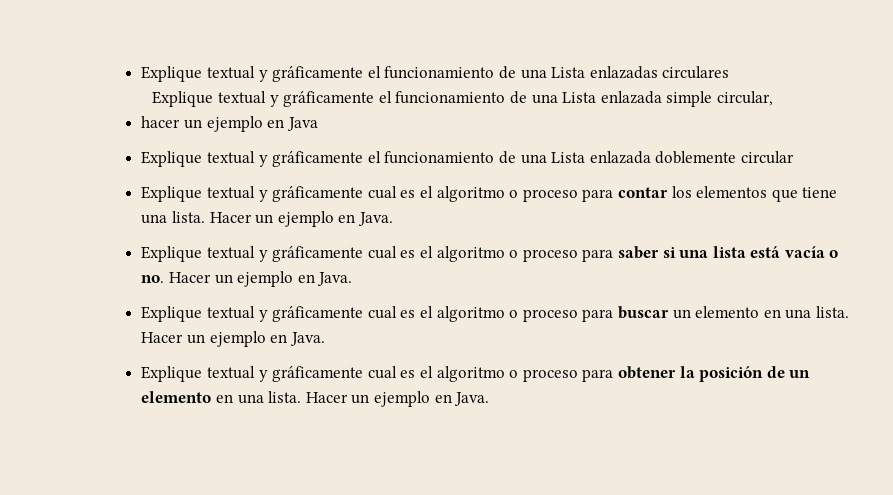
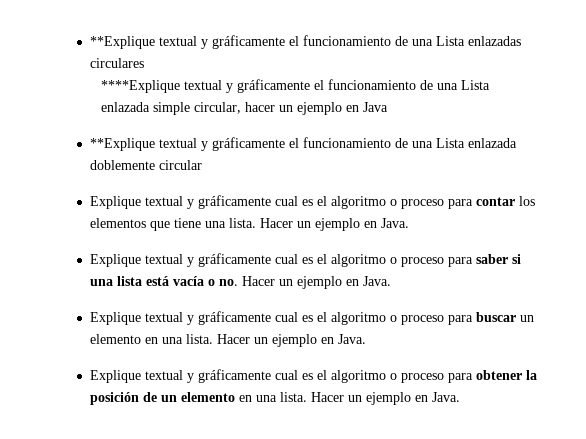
- Explique textual y gráficamente el funcionamiento de una Lista enlazadas circulares
+ **Explique textual y gráficamente el funcionamiento de una Lista enlazadas circulares
- Explique textual y gráficamente el funcionamiento de una Lista enlazada simple circular,
- hacer un ejemplo en Java
+ ****Explique textual y gráficamente el funcionamiento de una Lista enlazada simple circular, hacer un ejemplo en Java
- Explique textual y gráficamente el funcionamiento de una Lista enlazada doblemente circular
+ **Explique textual y gráficamente el funcionamiento de una Lista enlazada doblemente circular

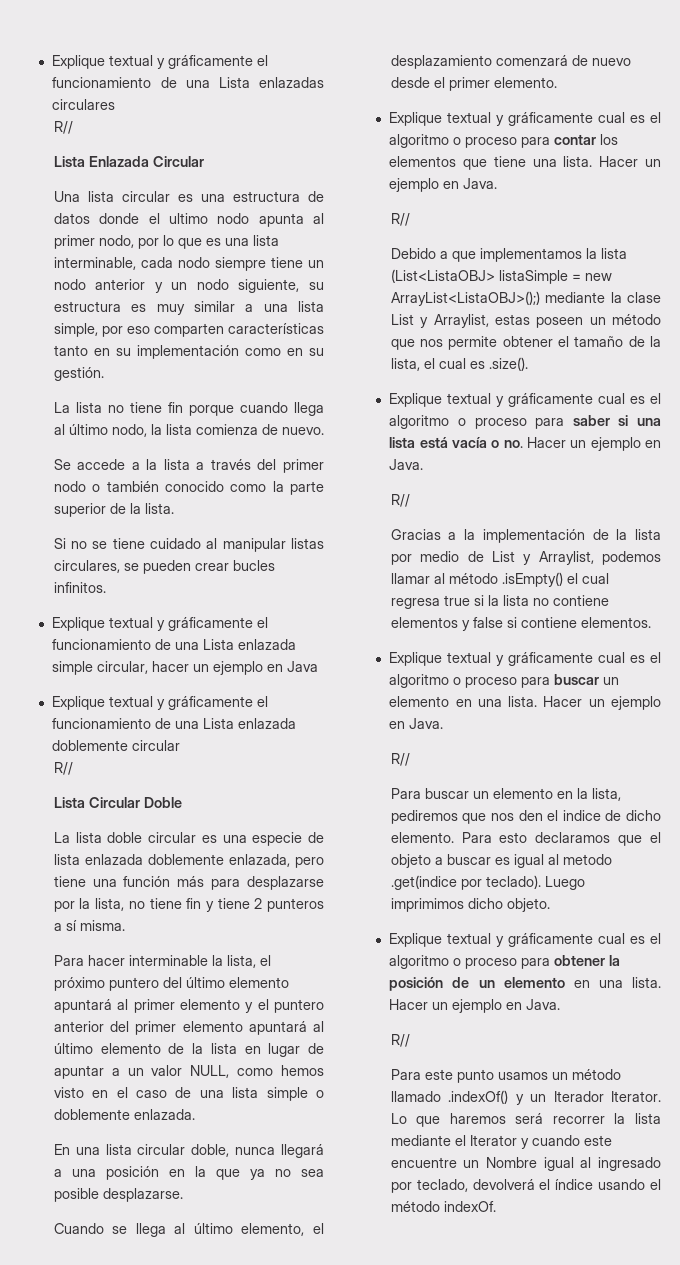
- **Explique textual y gráficamente el funcionamiento de una Lista enlazadas circulares
- ****Explique textual y gráficamente el funcionamiento de una Lista enlazada simple circular, hacer un ejemplo en Java
+ Explique textual y gráficamente el funcionamiento de una Lista enlazadas circulares
+ R//
+ Lista Enlazada Circular
+ Una lista circular es una estructura de datos donde el ultimo nodo apunta al primer nodo, por lo que es una lista interminable, cada nodo siempre tiene un nodo anterior y un nodo siguiente, su estructura es muy similar a una lista simple, por eso comparten características tanto en su implementación como en su gestión.
+ La lista no tiene fin porque cuando llega al último nodo, la lista comienza de nuevo.
+ Se accede a la lista a través del primer nodo o también conocido como la parte superior de la lista.
+ Si no se tiene cuidado al manipular listas circulares, se pueden crear bucles infinitos.
+ Explique textual y gráficamente el funcionamiento de una Lista enlazada simple circular, hacer un ejemplo en Java
- **Explique textual y gráficamente el funcionamiento de una Lista enlazada doblemente circular
+ Explique textual y gráficamente el funcionamiento de una Lista enlazada doblemente circular
+ R//
+ Lista Circular Doble
+ La lista doble circular es una especie de lista enlazada doblemente enlazada, pero tiene una función más para desplazarse por la lista, no tiene fin y tiene 2 punteros a sí misma.
+ Para hacer interminable la lista, el próximo puntero del último elemento apuntará al primer elemento y el puntero anterior del primer elemento apuntará al último elemento de la lista en lugar de apuntar a un valor NULL, como hemos visto en el caso de una lista simple o doblemente enlazada.
+ En una lista circular doble, nunca llegará a una posición en la que ya no sea posible desplazarse.
+ Cuando se llega al último elemento, el desplazamiento comenzará de nuevo desde el primer elemento.
  Explique textual y gráficamente cual es el algoritmo o proceso para contar los elementos que tiene una lista. Hacer un ejemplo en Java.
+ R//
+ Debido a que implementamos la lista (List<ListaOBJ> listaSimple = new ArrayList<ListaOBJ>();) mediante la clase List y Arraylist, estas poseen un método que nos permite obtener el tamaño de la lista, el cual es .size().
  Explique textual y gráficamente cual es el algoritmo o proceso para saber si una lista está vacía o no. Hacer un ejemplo en Java.
+ R//
+ Gracias a la implementación de la lista por medio de List y Arraylist, podemos llamar al método .isEmpty() el cual regresa true si la lista no contiene elementos y false si contiene elementos.
  Explique textual y gráficamente cual es el algoritmo o proceso para buscar un elemento en una lista. Hacer un ejemplo en Java.
+ R//
+ Para buscar un elemento en la lista, pediremos que nos den el indice de dicho elemento. Para esto declaramos que el objeto a buscar es igual al metodo .get(indice por teclado). Luego imprimimos dicho objeto.
  Explique textual y gráficamente cual es el algoritmo o proceso para obtener la posición de un elemento en una lista. Hacer un ejemplo en Java.
+ R//
+ Para este punto usamos un método llamado .indexOf() y un Iterador Iterator. Lo que haremos será recorrer la lista mediante el Iterator y cuando este encuentre un Nombre igual al ingresado por teclado, devolverá el índice usando el método indexOf.

